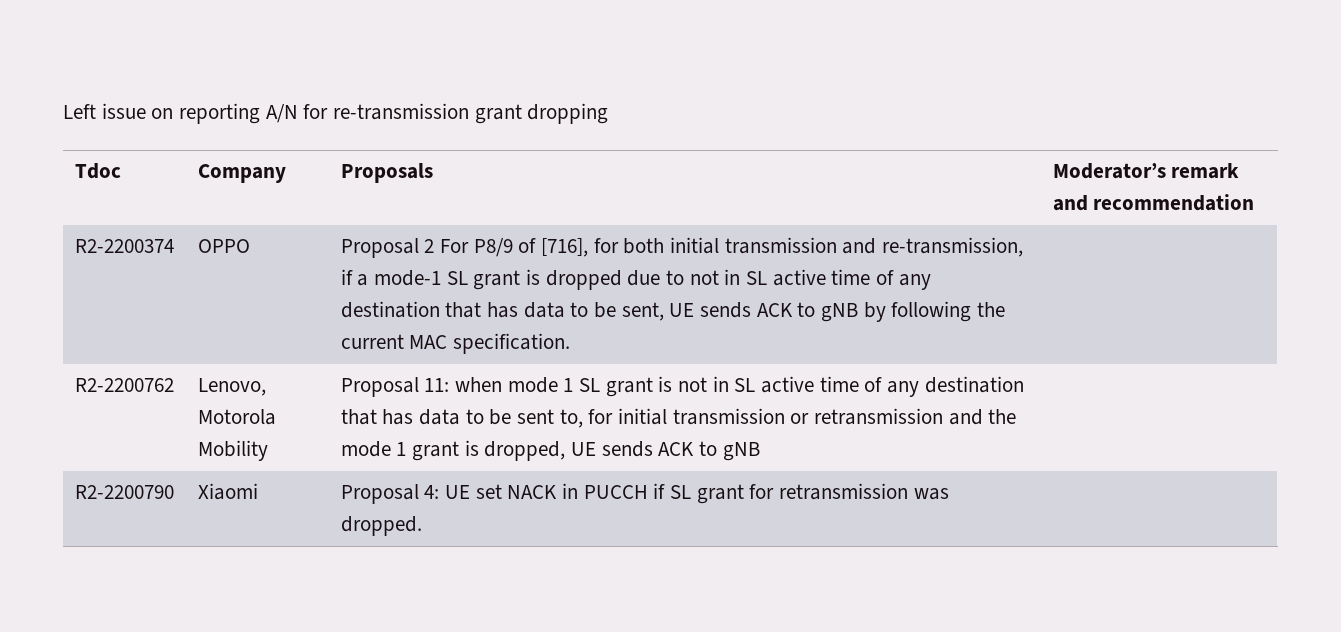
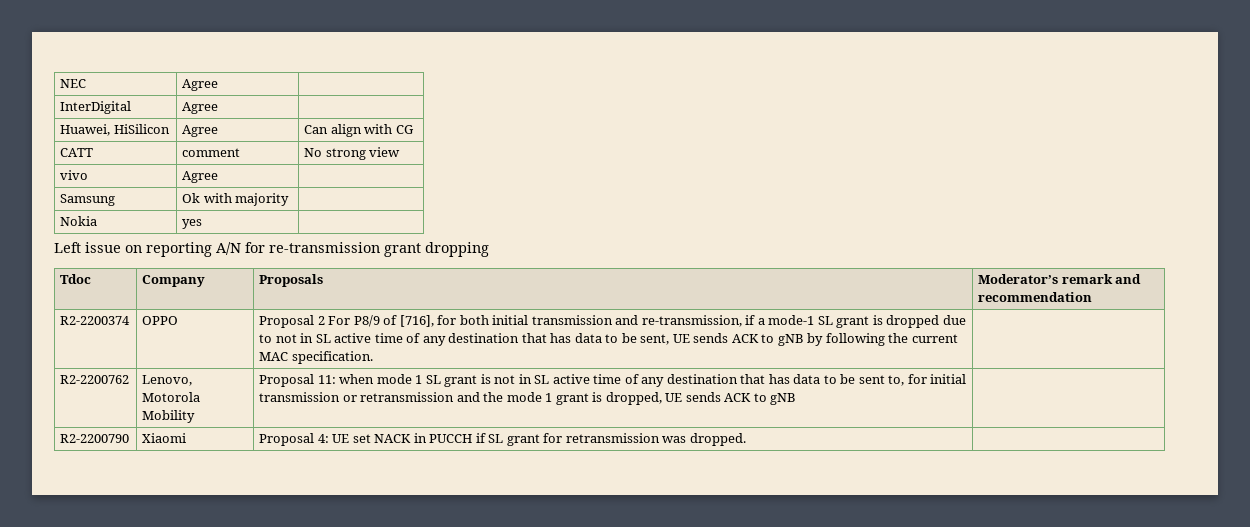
+ NEC | Agree |
+ InterDigital | Agree |
+ Huawei, HiSilicon | Agree | Can align with CG
+ CATT | comment | No strong view
+ vivo | Agree |
+ Samsung | Ok with majority |
+ Nokia | yes |

